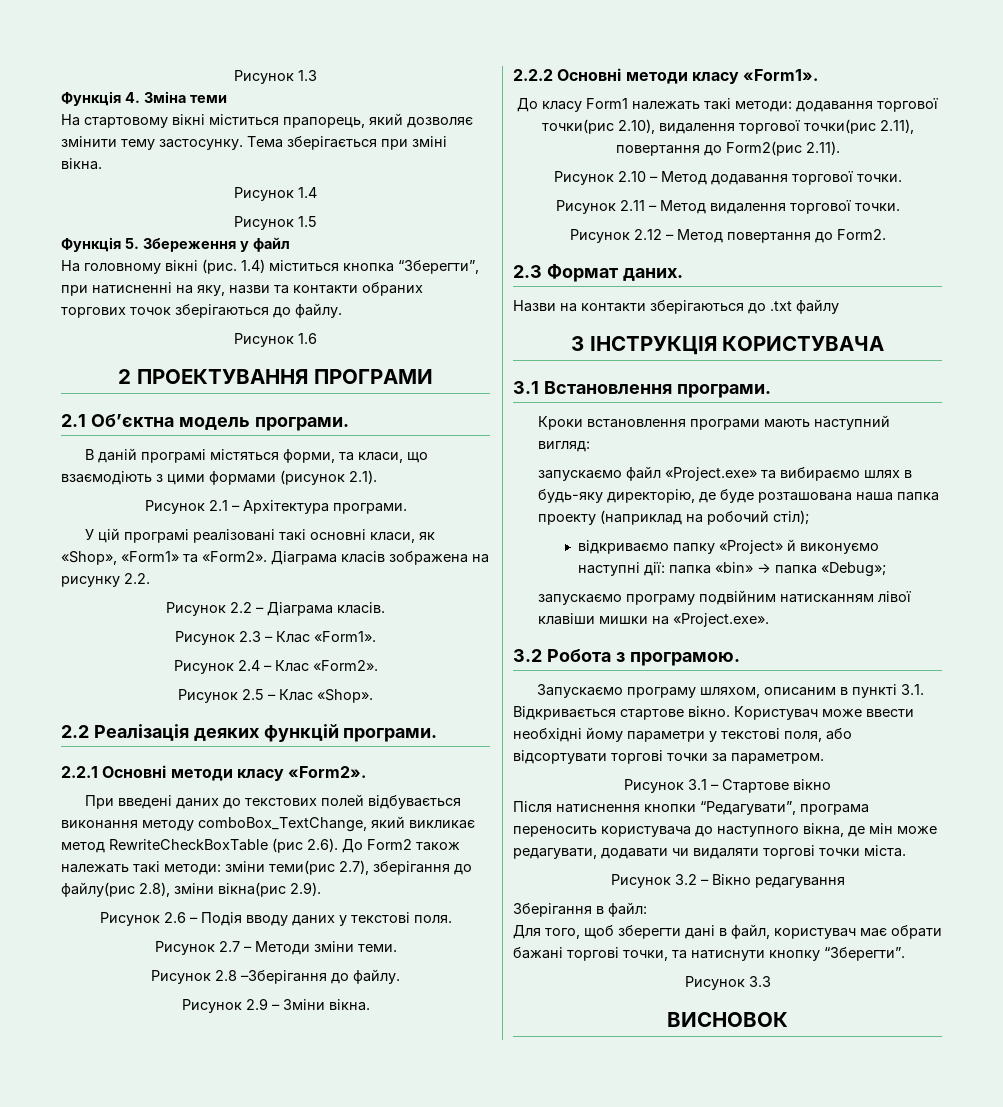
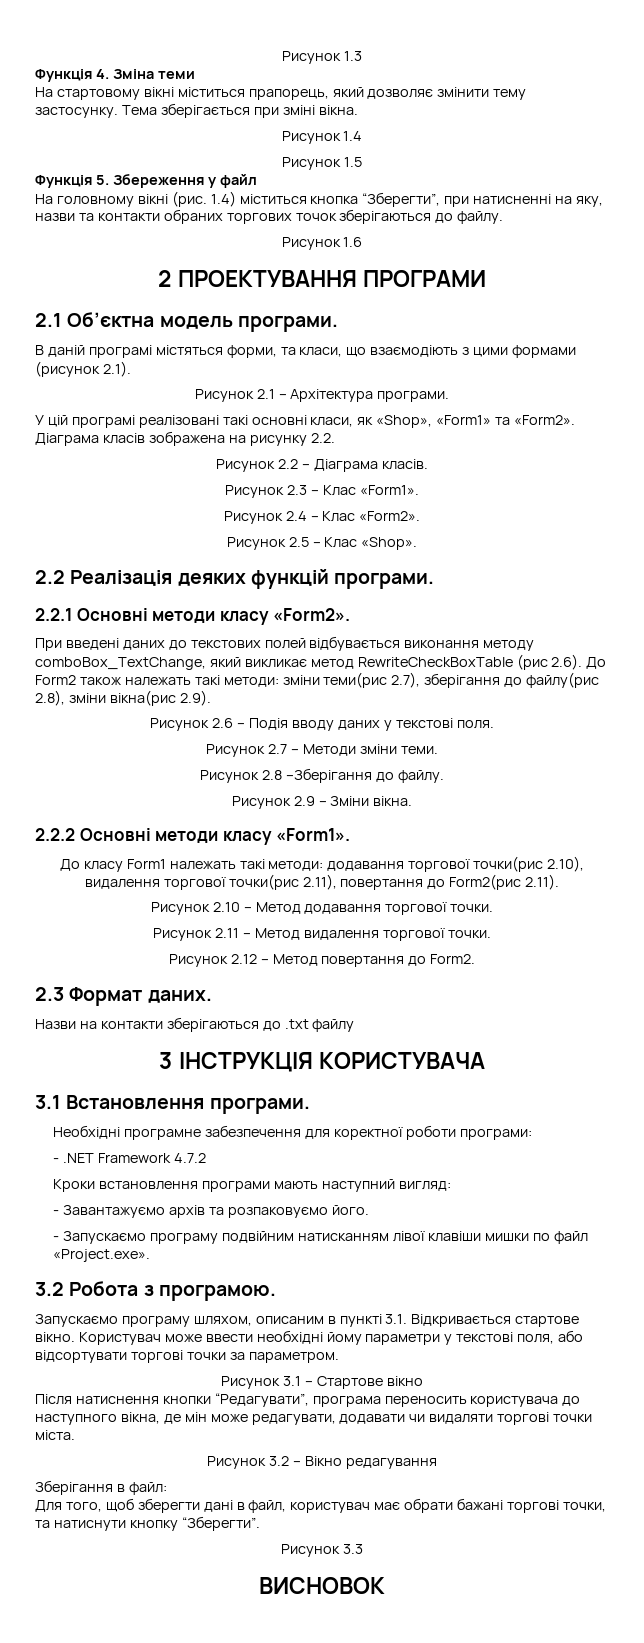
+ Необхідні програмне забезпечення для коректної роботи програми:
+ - .NET Framework 4.7.2
- запускаємо файл «Project.exe» та вибираємо шлях в будь-яку директорію, де буде розташована наша папка проекту (наприклад на робочий стіл);
- відкриваємо папку «Project» й виконуємо наступні дії: папка «bin» → папка «Debug»;
- запускаємо програму подвійним натисканням лівої клавіши мишки на «Project.exe».
+ - Завантажуємо архів та розпаковуємо його.
+ - Запускаємо програму подвійним натисканням лівої клавіши мишки по файл «Project.exe».

